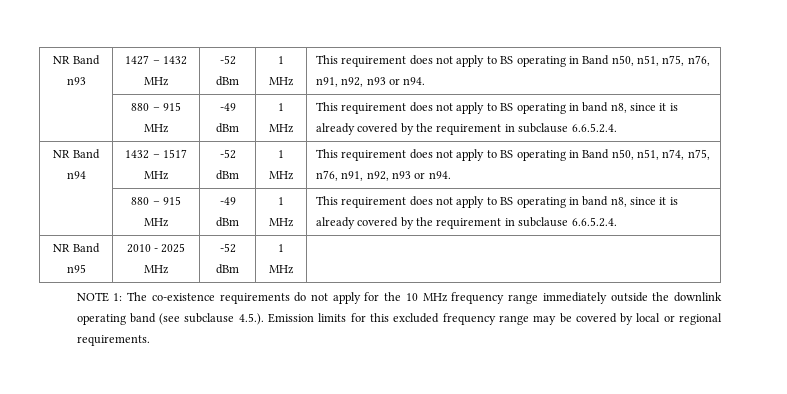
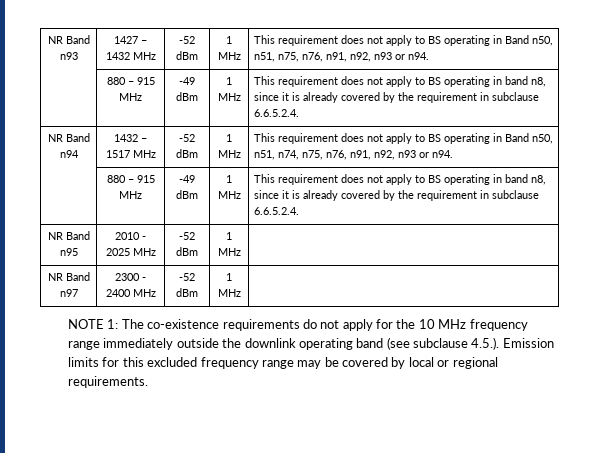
+ NR Band n97 | 2300 - 2400 MHz | -52 dBm | 1 MHz |

